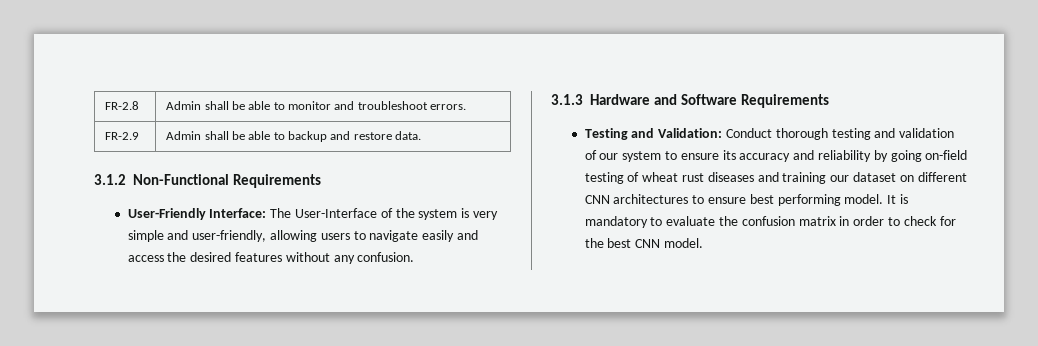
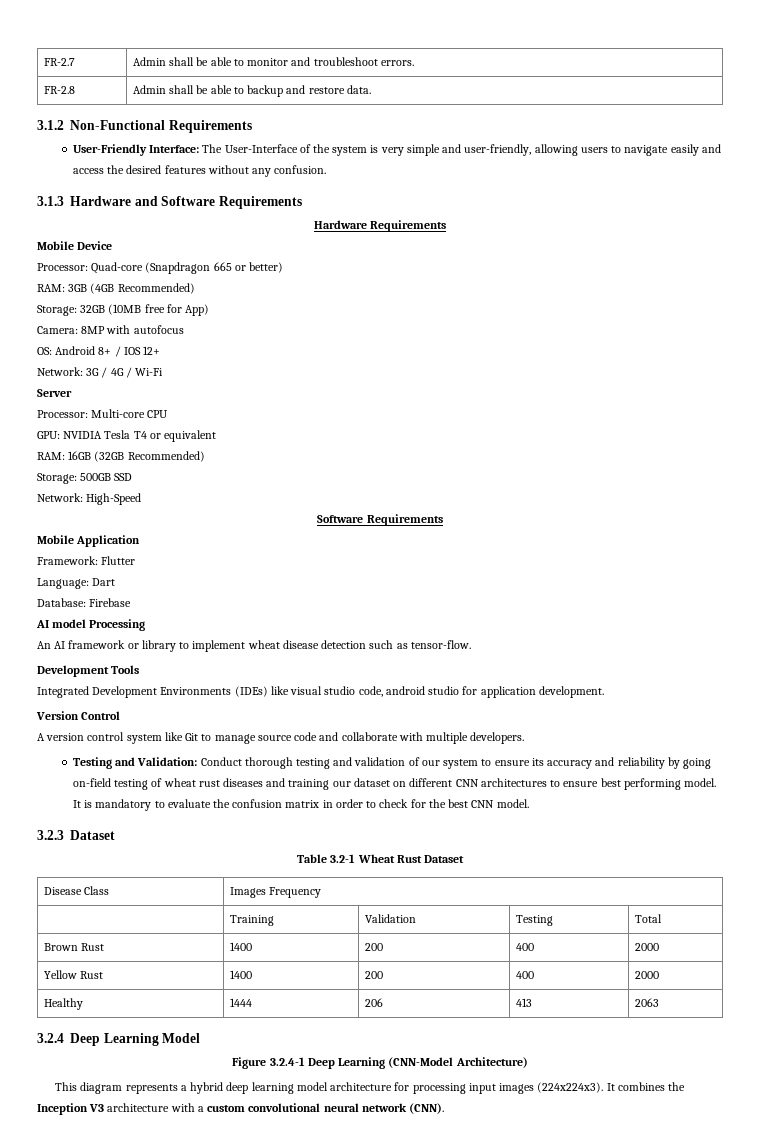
- FR-2.8 | Admin shall be able to monitor and troubleshoot errors.
+ FR-2.7 | Admin shall be able to monitor and troubleshoot errors.
- FR-2.9 | Admin shall be able to backup and restore data.
+ FR-2.8 | Admin shall be able to backup and restore data.
+ Hardware Requirements
+ Mobile Device
+ Processor: Quad-core (Snapdragon 665 or better)
+ RAM: 3GB (4GB Recommended)
+ Storage: 32GB (10MB free for App)
+ Camera: 8MP with autofocus
+ OS: Android 8+ / IOS 12+
+ Network: 3G / 4G / Wi-Fi
+ Server
+ Processor: Multi-core CPU
+ GPU: NVIDIA Tesla T4 or equivalent
+ RAM: 16GB (32GB Recommended)
+ Storage: 500GB SSD
+ Network: High-Speed
+ Software Requirements
+ Mobile Application
+ Framework: Flutter
+ Language: Dart
+ Database: Firebase
+ AI model Processing
+ An AI framework or library to implement wheat disease detection such as tensor-flow.
+ Development Tools
+ Integrated Development Environments (IDEs) like visual studio code, android studio for application development.
+ Version Control
+ A version control system like Git to manage source code and collaborate with multiple developers.
+ 3.2.3 Dataset
+ Table 3.2-1 Wheat Rust Dataset
+ Disease Class | Images Frequency
+ | Training | Validation | Testing | Total
+ Brown Rust | 1400 | 200 | 400 | 2000
+ Yellow Rust | 1400 | 200 | 400 | 2000
+ Healthy | 1444 | 206 | 413 | 2063
+ 3.2.4 Deep Learning Model
+ Figure 3.2.4-1 Deep Learning (CNN-Model Architecture)
+ This diagram represents a hybrid deep learning model architecture for processing input images (224x224x3). It combines the Inception V3 architecture with a custom convolutional neural network (CNN).

